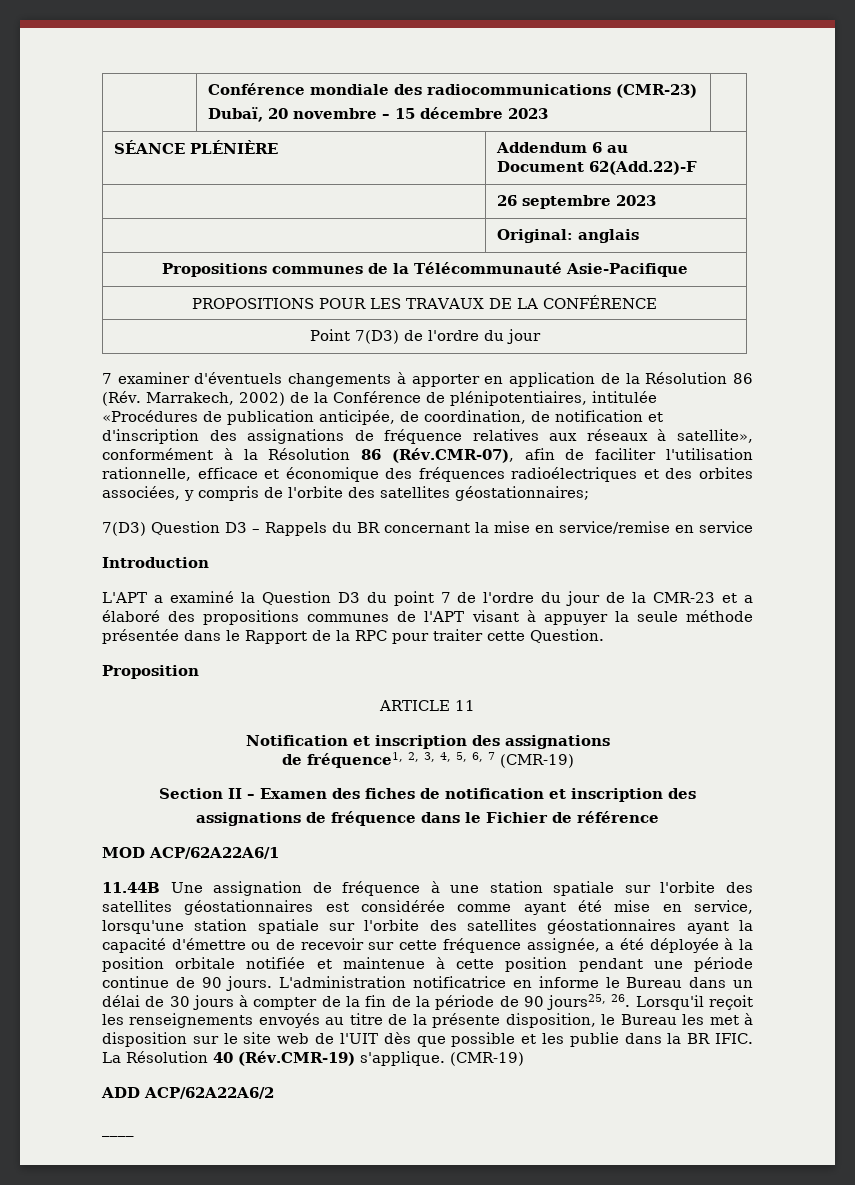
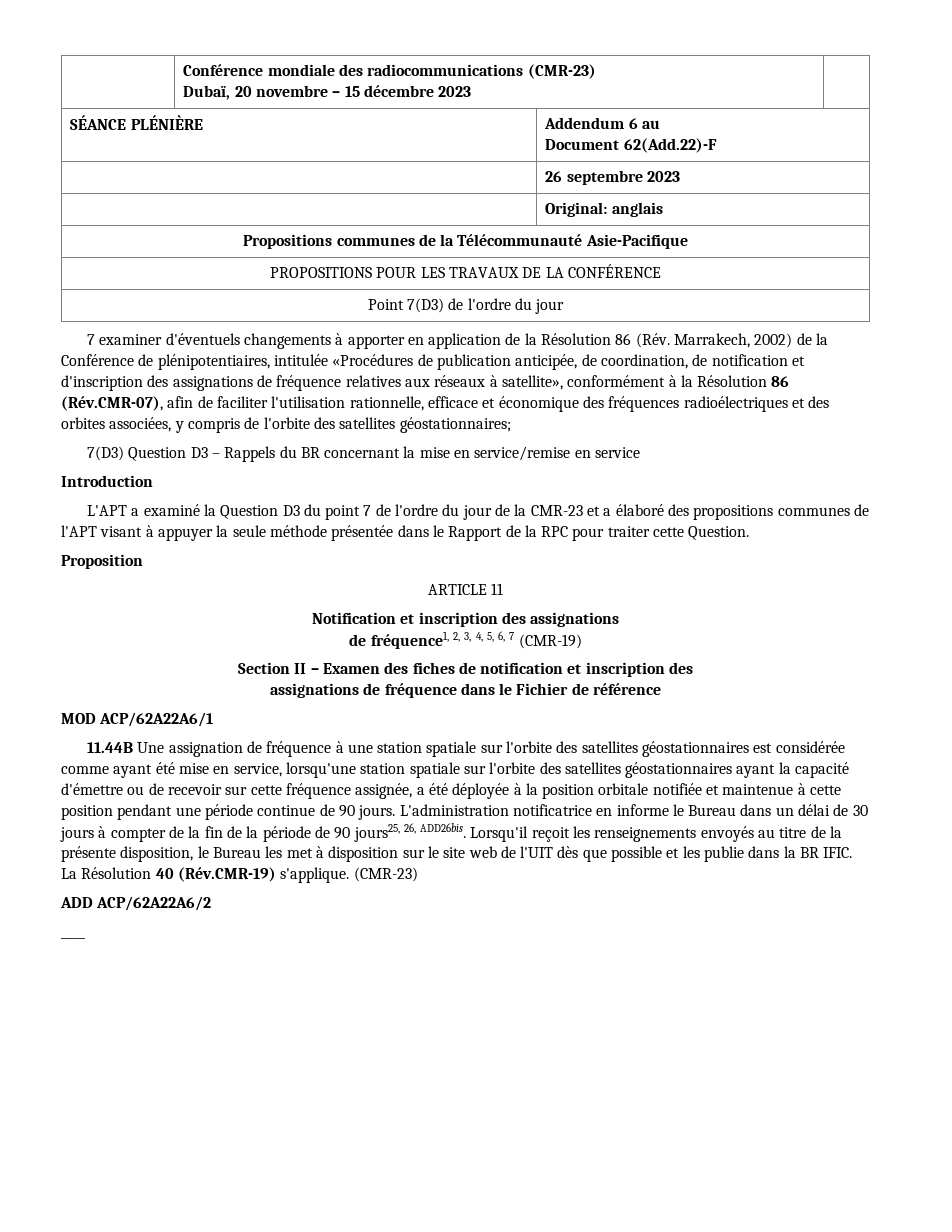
- L'administration notificatrice en informe le Bureau dans un délai de 30 jours à compter de la fin de la période de 90 jours25, 26. Lorsqu'il reçoit les renseignements envoyés au titre de la présente disposition, le Bureau les met à disposition sur le site web de l'UIT dès que possible et les publie dans la BR IFIC.
+ L'administration notificatrice en informe le Bureau dans un délai de 30 jours à compter de la fin de la période de 90 jours25, 26, ADD26bis. Lorsqu'il reçoit les renseignements envoyés au titre de la présente disposition, le Bureau les met à disposition sur le site web de l'UIT dès que possible et les publie dans la BR IFIC.
- La Résolution 40 (Rév.CMR-19) s'applique. (CMR-19)
+ La Résolution 40 (Rév.CMR-19) s'applique. (CMR-23)

